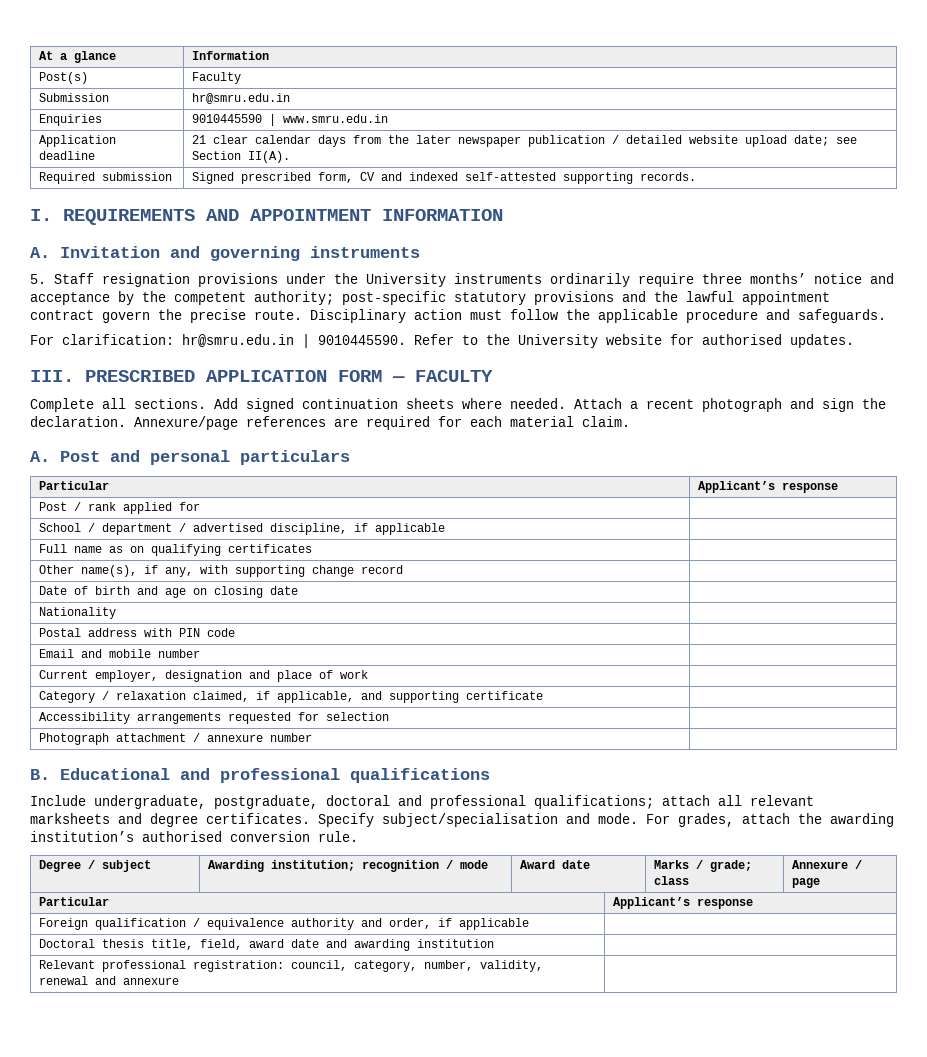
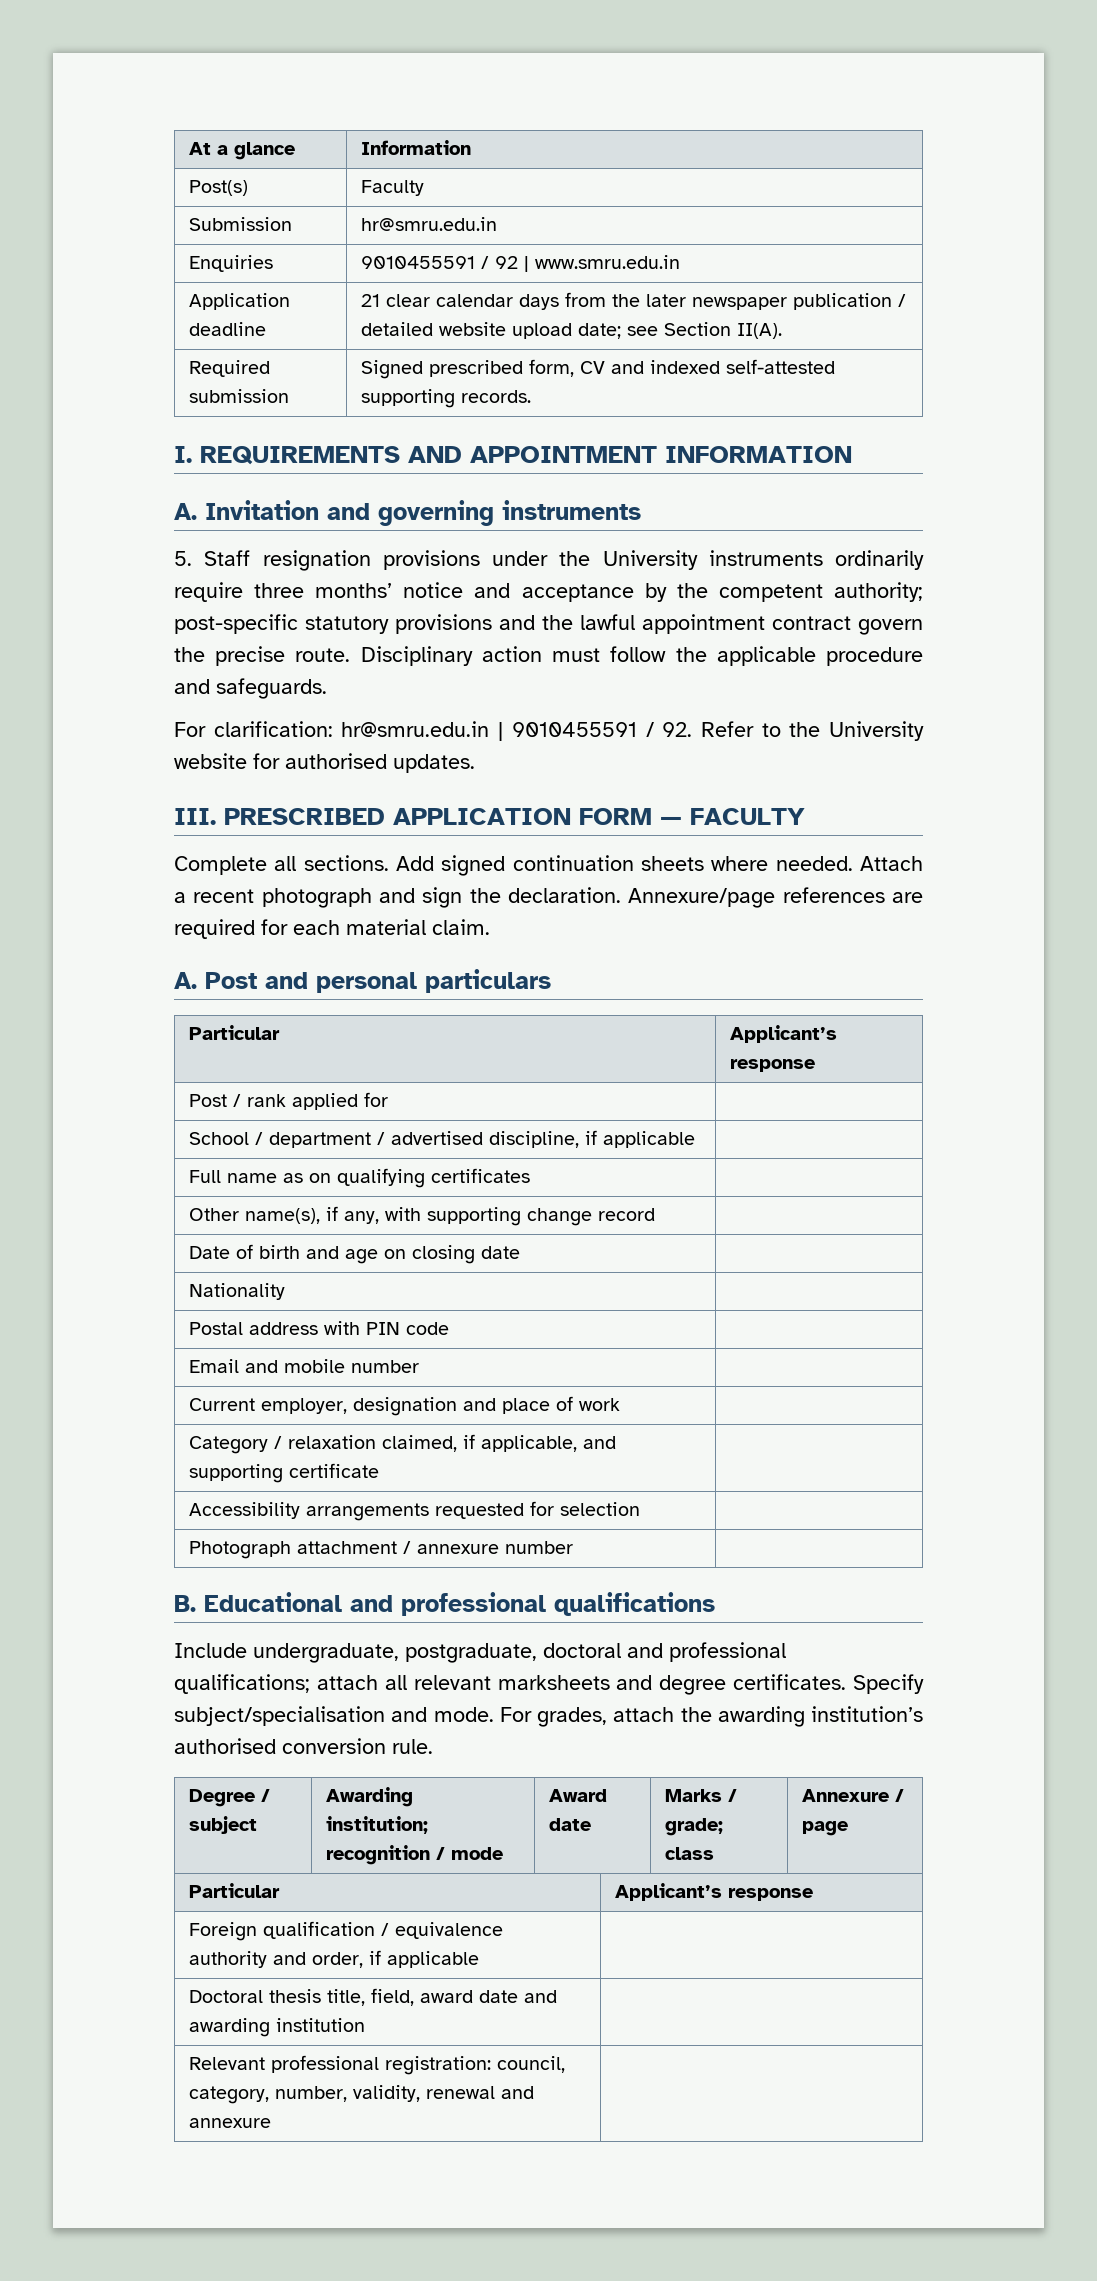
- Enquiries | 9010445590 | www.smru.edu.in
+ Enquiries | 9010455591 / 92 | www.smru.edu.in
- For clarification: hr@smru.edu.in | 9010445590. Refer to the University website for authorised updates.
+ For clarification: hr@smru.edu.in | 9010455591 / 92. Refer to the University website for authorised updates.

